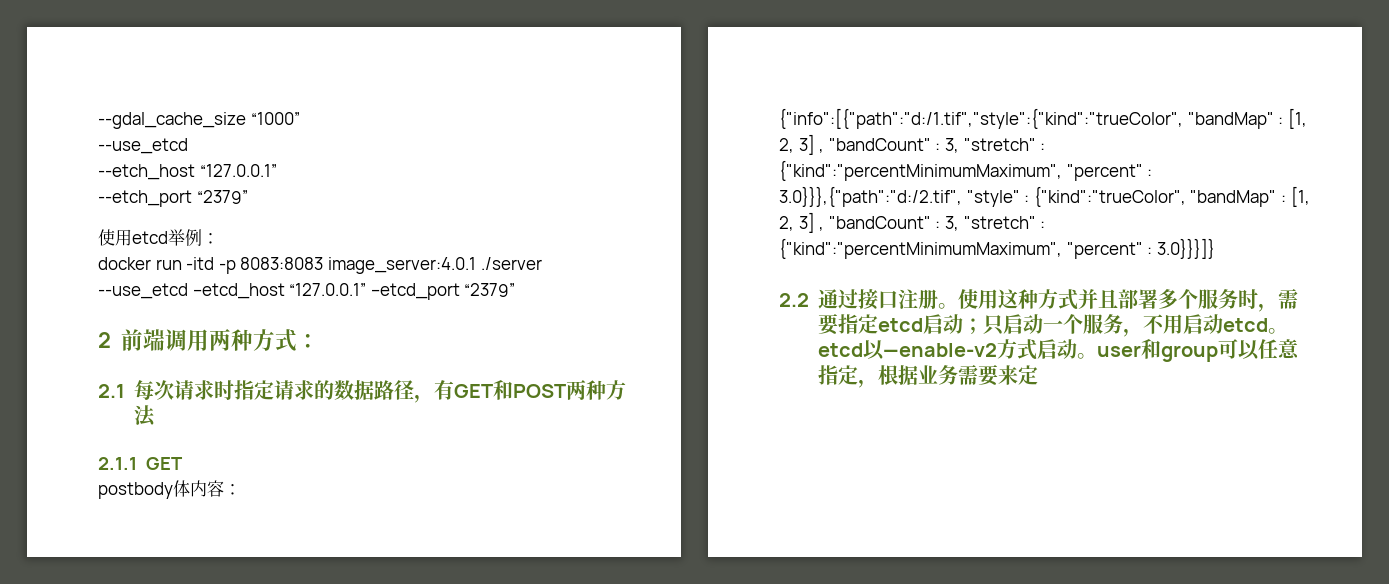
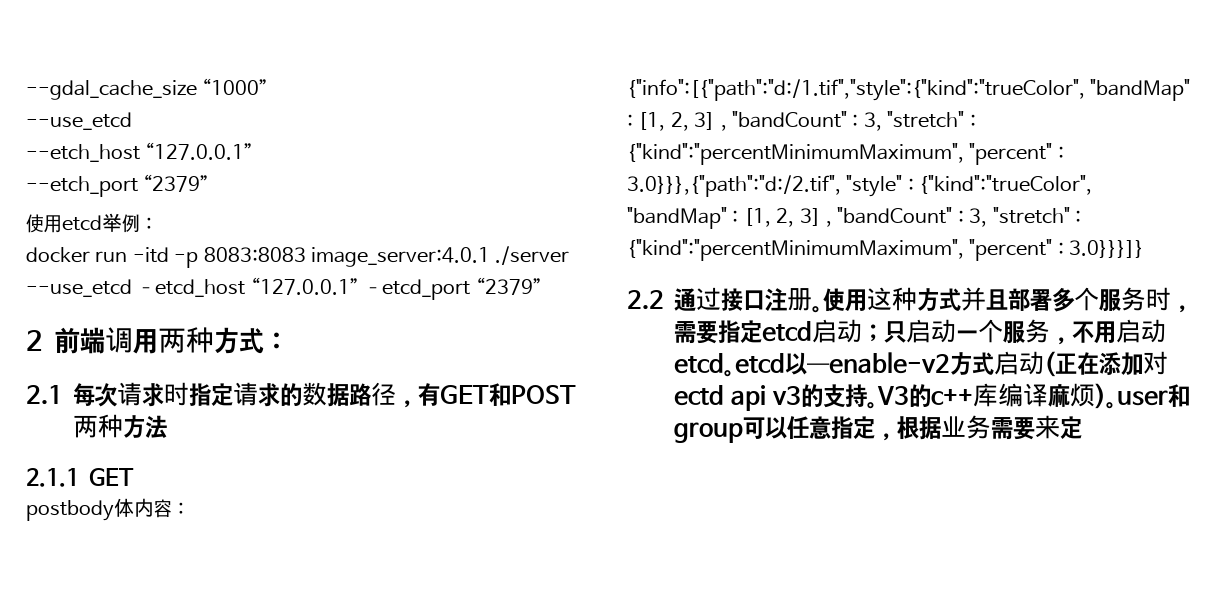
- 使用这种方式并且部署多个服务时，需要指定etcd启动；只启动一个服务，不用启动etcd。etcd以—enable-v2方式启动。user和group可以任意指定，根据业务需要来定
+ 使用这种方式并且部署多个服务时，需要指定etcd启动；只启动一个服务，不用启动etcd。etcd以—enable-v2方式启动(正在添加对ectd api v3的支持。V3的c++库编译麻烦)。user和group可以任意指定，根据业务需要来定

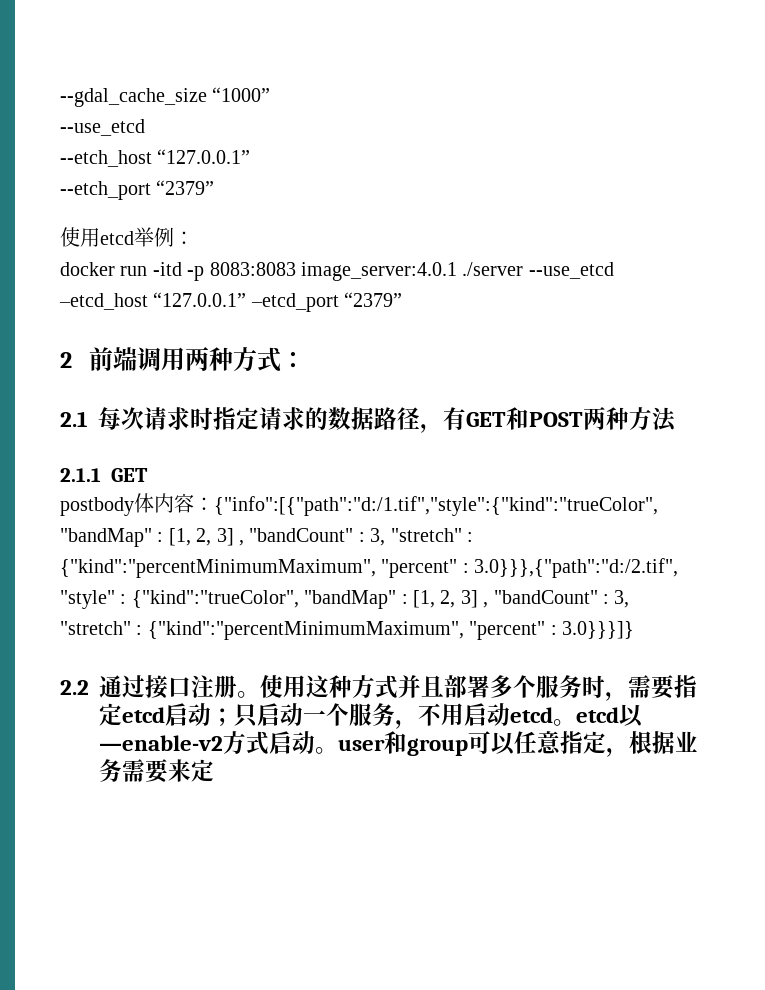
- 使用这种方式并且部署多个服务时，需要指定etcd启动；只启动一个服务，不用启动etcd。etcd以—enable-v2方式启动(正在添加对ectd api v3的支持。V3的c++库编译麻烦)。user和group可以任意指定，根据业务需要来定
+ 使用这种方式并且部署多个服务时，需要指定etcd启动；只启动一个服务，不用启动etcd。etcd以—enable-v2方式启动。user和group可以任意指定，根据业务需要来定

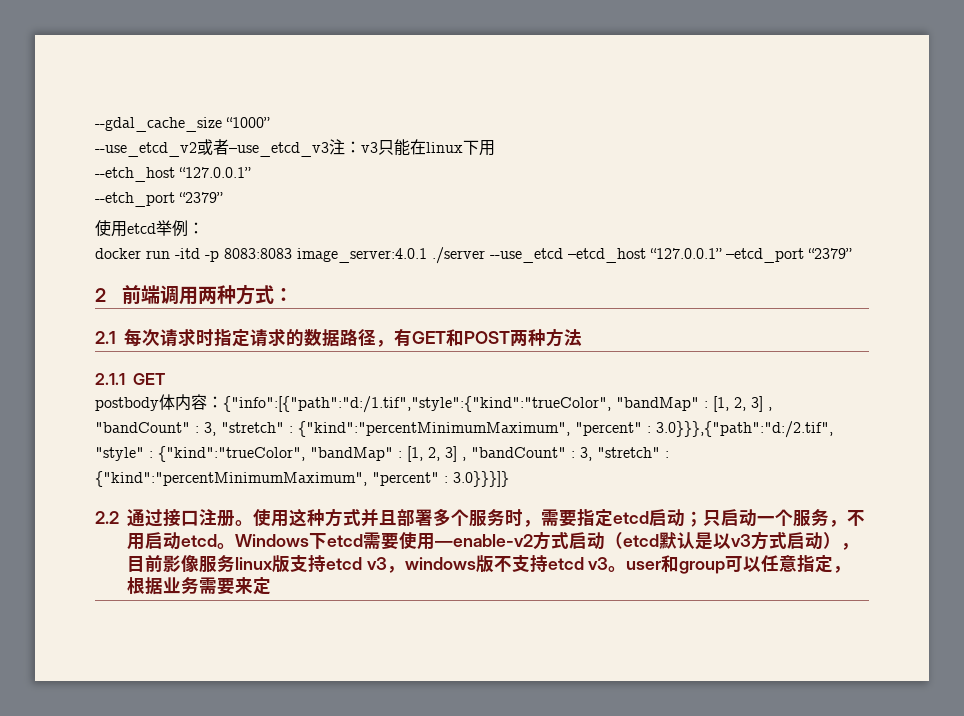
  --gdal_cache_size “1000”
- --use_etcd
+ --use_etcd_v2或者–use_etcd_v3注：v3只能在linux下用
- 使用这种方式并且部署多个服务时，需要指定etcd启动；只启动一个服务，不用启动etcd。etcd以—enable-v2方式启动。user和group可以任意指定，根据业务需要来定
+ 使用这种方式并且部署多个服务时，需要指定etcd启动；只启动一个服务，不用启动etcd。Windows下etcd需要使用—enable-v2方式启动（etcd默认是以v3方式启动），目前影像服务linux版支持etcd v3，windows版不支持etcd v3。user和group可以任意指定，根据业务需要来定

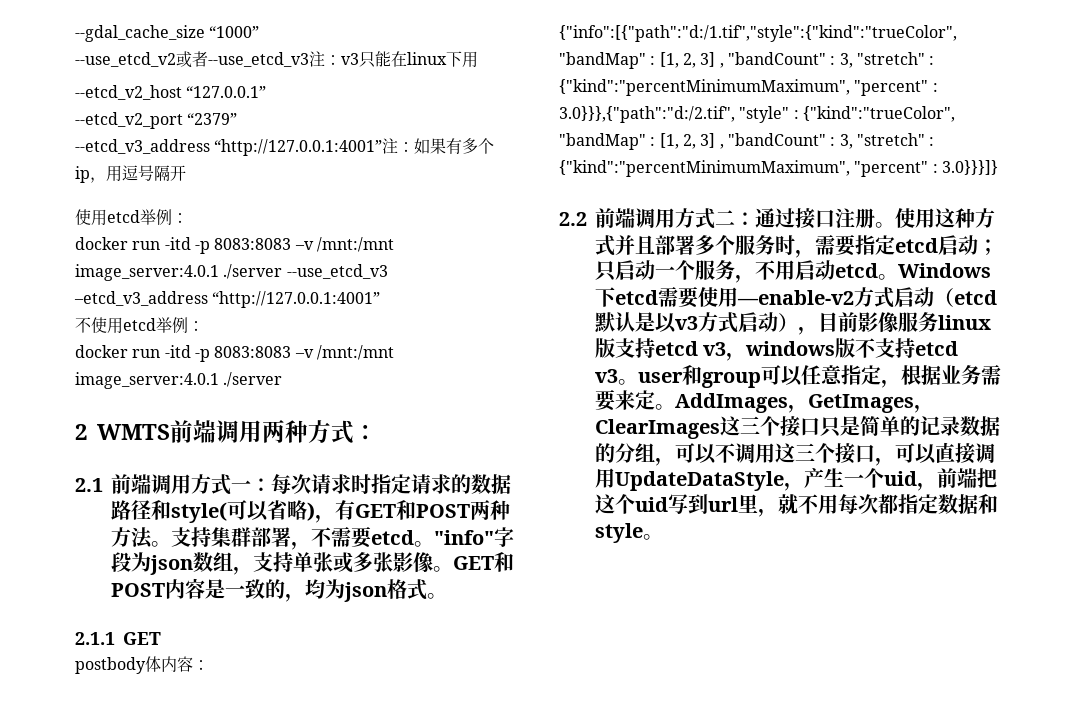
- --use_etcd_v2或者–use_etcd_v3注：v3只能在linux下用
+ --use_etcd_v2或者--use_etcd_v3注：v3只能在linux下用
- --etch_host “127.0.0.1”
+ --etcd_v2_host “127.0.0.1”
- --etch_port “2379”
+ --etcd_v2_port “2379”
+ --etcd_v3_address “http://127.0.0.1:4001”注：如果有多个ip，用逗号隔开
  使用etcd举例：
- docker run -itd -p 8083:8083 image_server:4.0.1 ./server --use_etcd –etcd_host “127.0.0.1” –etcd_port “2379”
+ docker run -itd -p 8083:8083 –v /mnt:/mnt image_server:4.0.1 ./server --use_etcd_v3 –etcd_v3_address “http://127.0.0.1:4001”
+ 不使用etcd举例：
+ docker run -itd -p 8083:8083 –v /mnt:/mnt image_server:4.0.1 ./server
- 2前端调用两种方式：
+ 2 WMTS前端调用两种方式：
- 2.1每次请求时指定请求的数据路径，有GET和POST两种方法
+ 2.1前端调用方式一：每次请求时指定请求的数据路径和style(可以省略)，有GET和POST两种方法。支持集群部署，不需要etcd。"info"字段为json数组，支持单张或多张影像。GET和POST内容是一致的，均为json格式。
- 2.2通过接口注册。
+ 2.2前端调用方式二：通过接口注册。
- Windows下etcd需要使用—enable-v2方式启动（etcd默认是以v3方式启动），目前影像服务linux版支持etcd v3，windows版不支持etcd v3。user和group可以任意指定，根据业务需要来定
+ Windows下etcd需要使用—enable-v2方式启动（etcd默认是以v3方式启动），目前影像服务linux版支持etcd v3，windows版不支持etcd v3。user和group可以任意指定，根据业务需要来定。AddImages，GetImages，ClearImages这三个接口只是简单的记录数据的分组，可以不调用这三个接口，可以直接调用UpdateDataStyle，产生一个uid，前端把这个uid写到url里，就不用每次都指定数据和style。

